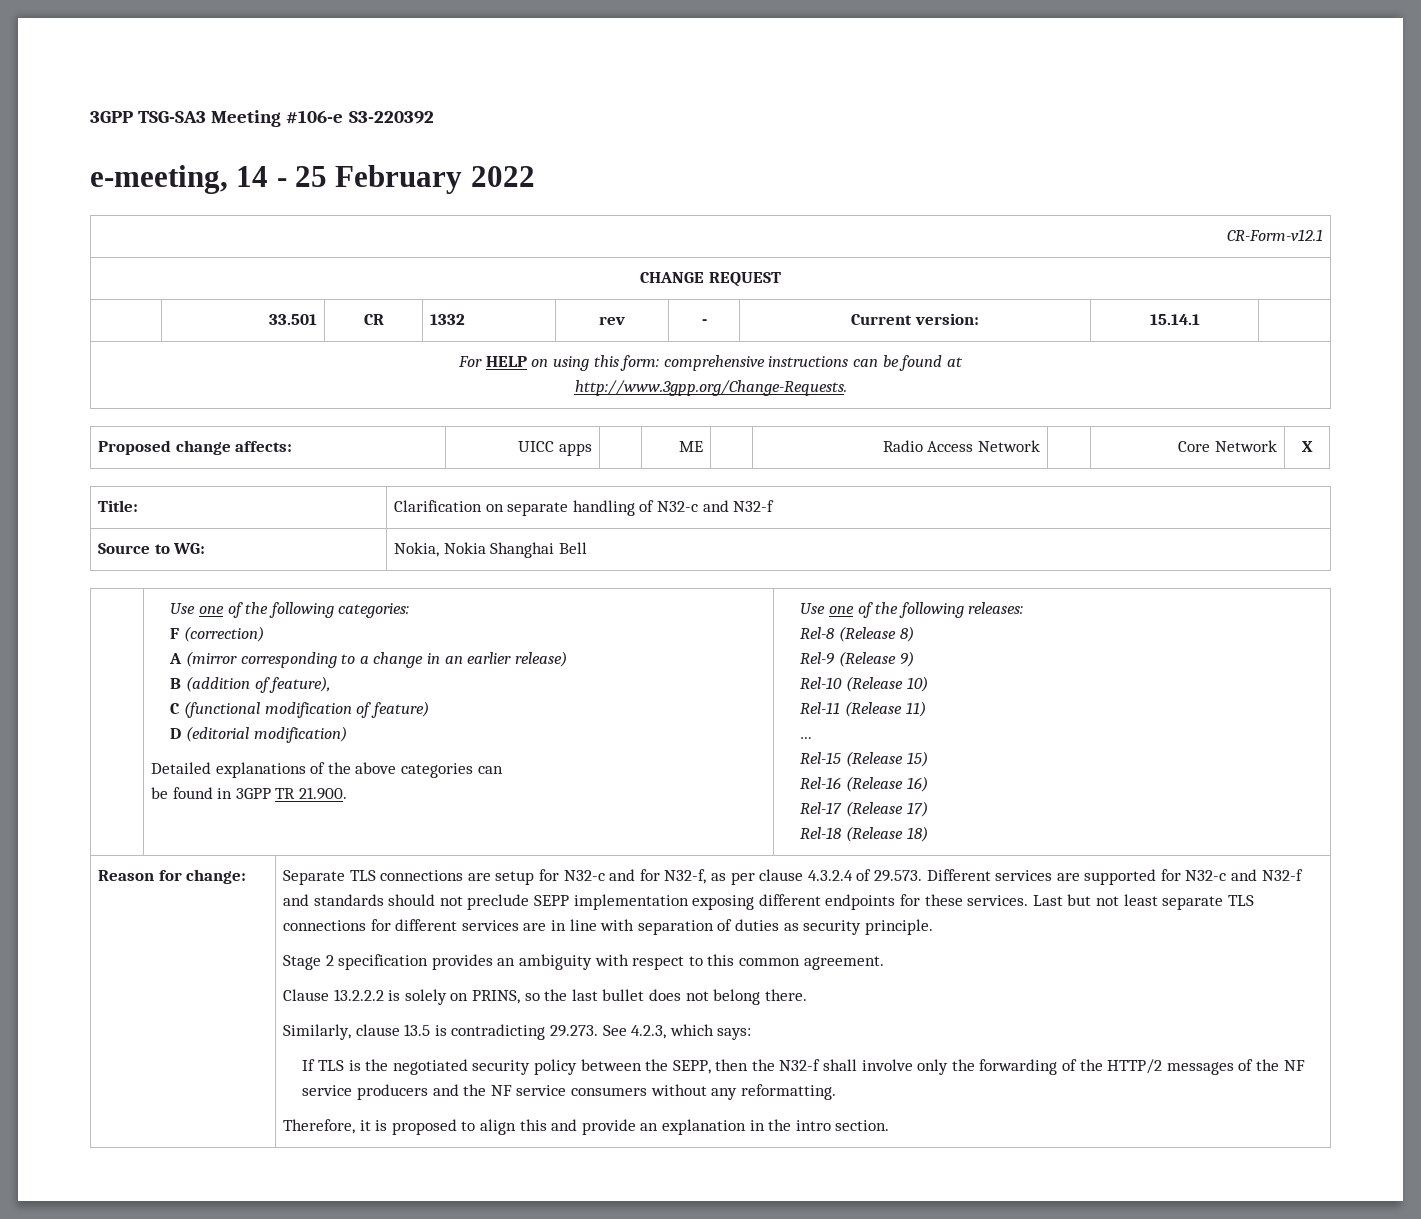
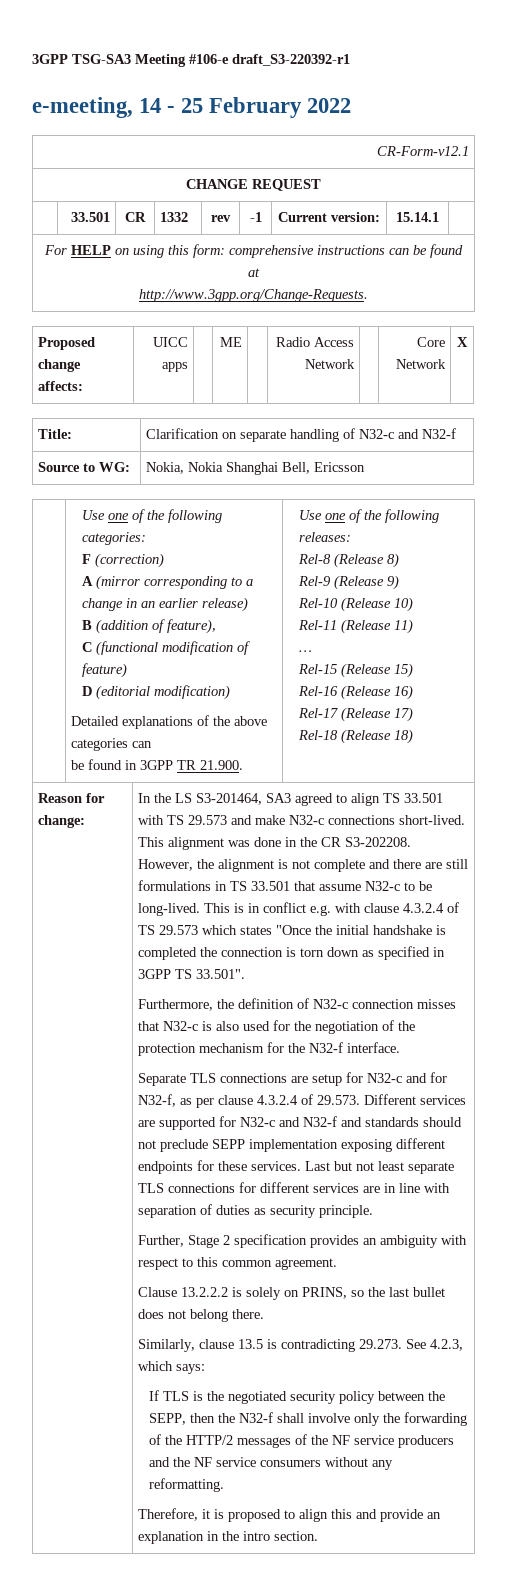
- 3GPP TSG-SA3 Meeting #106-e S3-220392
+ 3GPP TSG-SA3 Meeting #106-e draft_S3-220392-r1
- | 33.501 | CR | 1332 | rev | - | Current version: | 15.14.1 |
+ | 33.501 | CR | 1332 | rev | -1 | Current version: | 15.14.1 |
- Source to WG: | Nokia, Nokia Shanghai Bell
+ Source to WG: | Nokia, Nokia Shanghai Bell, Ericsson
+ In the LS S3-201464, SA3 agreed to align TS 33.501 with TS 29.573 and make N32-c connections short-lived. This alignment was done in the CR S3-202208. However, the alignment is not complete and there are still formulations in TS 33.501 that assume N32-c to be long-lived. This is in conflict e.g. with clause 4.3.2.4 of TS 29.573 which states "Once the initial handshake is completed the connection is torn down as specified in 3GPP TS 33.501".
+ Furthermore, the definition of N32-c connection misses that N32-c is also used for the negotiation of the protection mechanism for the N32-f interface.
- Stage 2 specification provides an ambiguity with respect to this common agreement.
+ Further, Stage 2 specification provides an ambiguity with respect to this common agreement.

